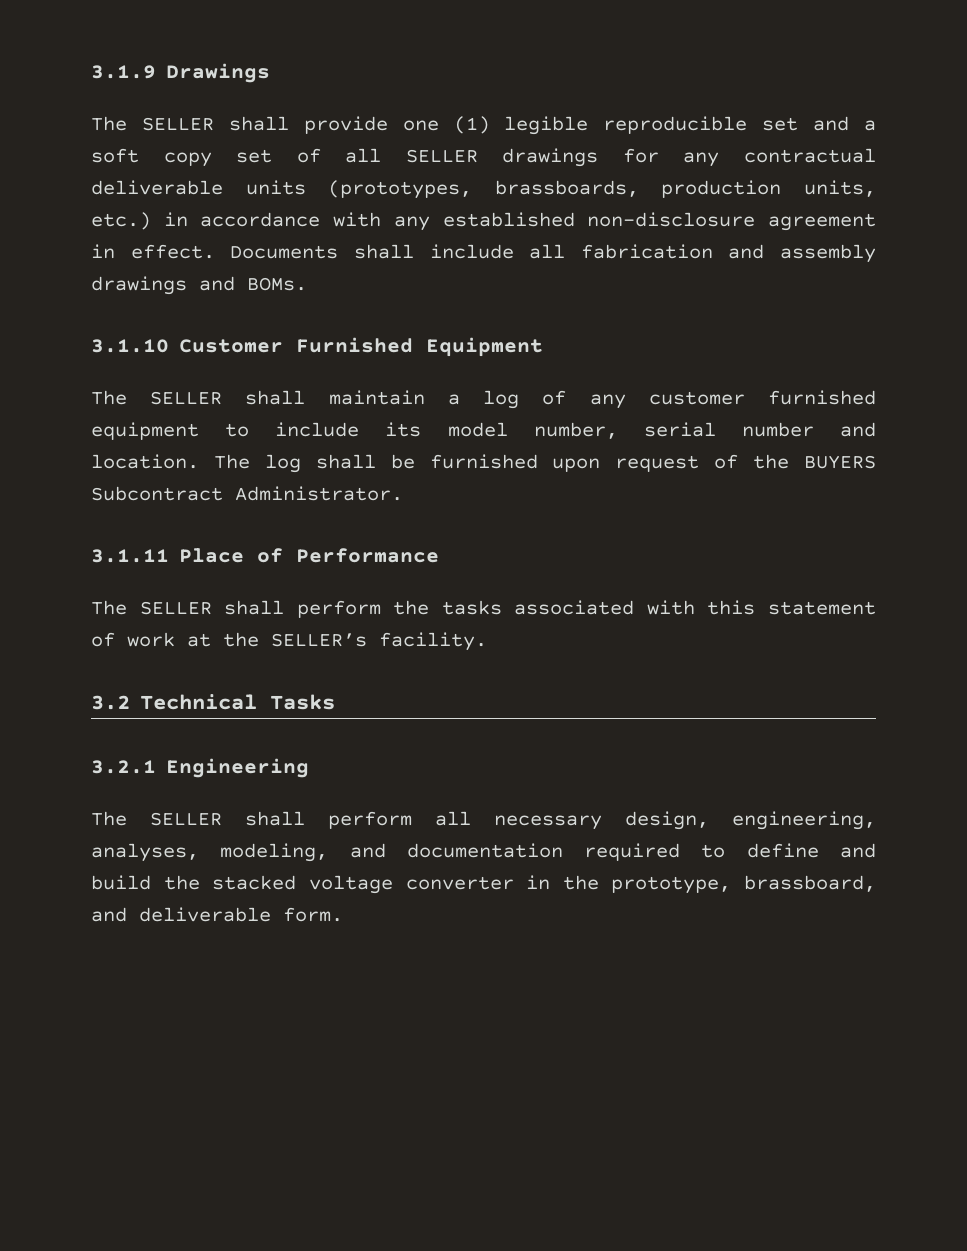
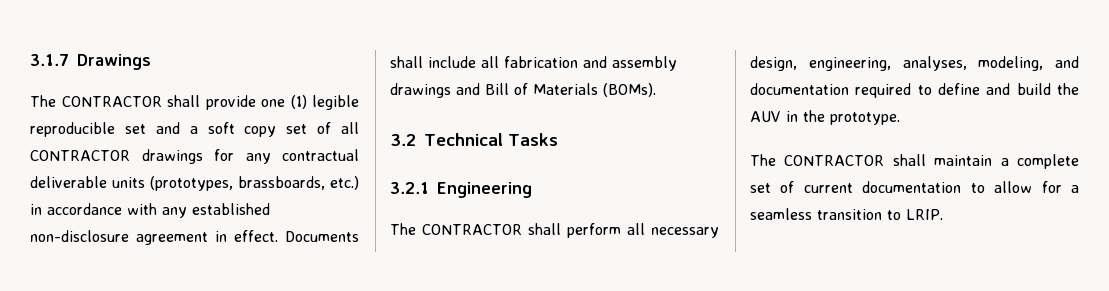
- 3.1.9 Drawings
+ 3.1.7 Drawings
- The SELLER shall provide one (1) legible reproducible set and a soft copy set of all SELLER drawings for any contractual deliverable units (prototypes, brassboards, production units, etc.) in accordance with any established non-disclosure agreement in effect.
+ The CONTRACTOR shall provide one (1) legible reproducible set and a soft copy set of all CONTRACTOR drawings for any contractual deliverable units (prototypes, brassboards, etc.) in accordance with any established non-disclosure agreement in effect.
- Documents shall include all fabrication and assembly drawings and BOMs.
- 3.1.10 Customer Furnished Equipment
- The SELLER shall maintain a log of any customer furnished equipment to include its model number, serial number and location. The log shall be furnished upon request of the BUYERS Subcontract Administrator.
- 3.1.11 Place of Performance
- The SELLER shall perform the tasks associated with this statement of work at the SELLER’s facility.
+ Documents shall include all fabrication and assembly drawings and Bill of Materials (BOMs).
- The SELLER shall perform all necessary design, engineering, analyses, modeling, and documentation required to define and build the stacked voltage converter in the prototype, brassboard, and deliverable form.
+ The CONTRACTOR shall perform all necessary design, engineering, analyses, modeling, and documentation required to define and build the AUV in the prototype.
+ The CONTRACTOR shall maintain a complete set of current documentation to allow for a seamless transition to LRIP.

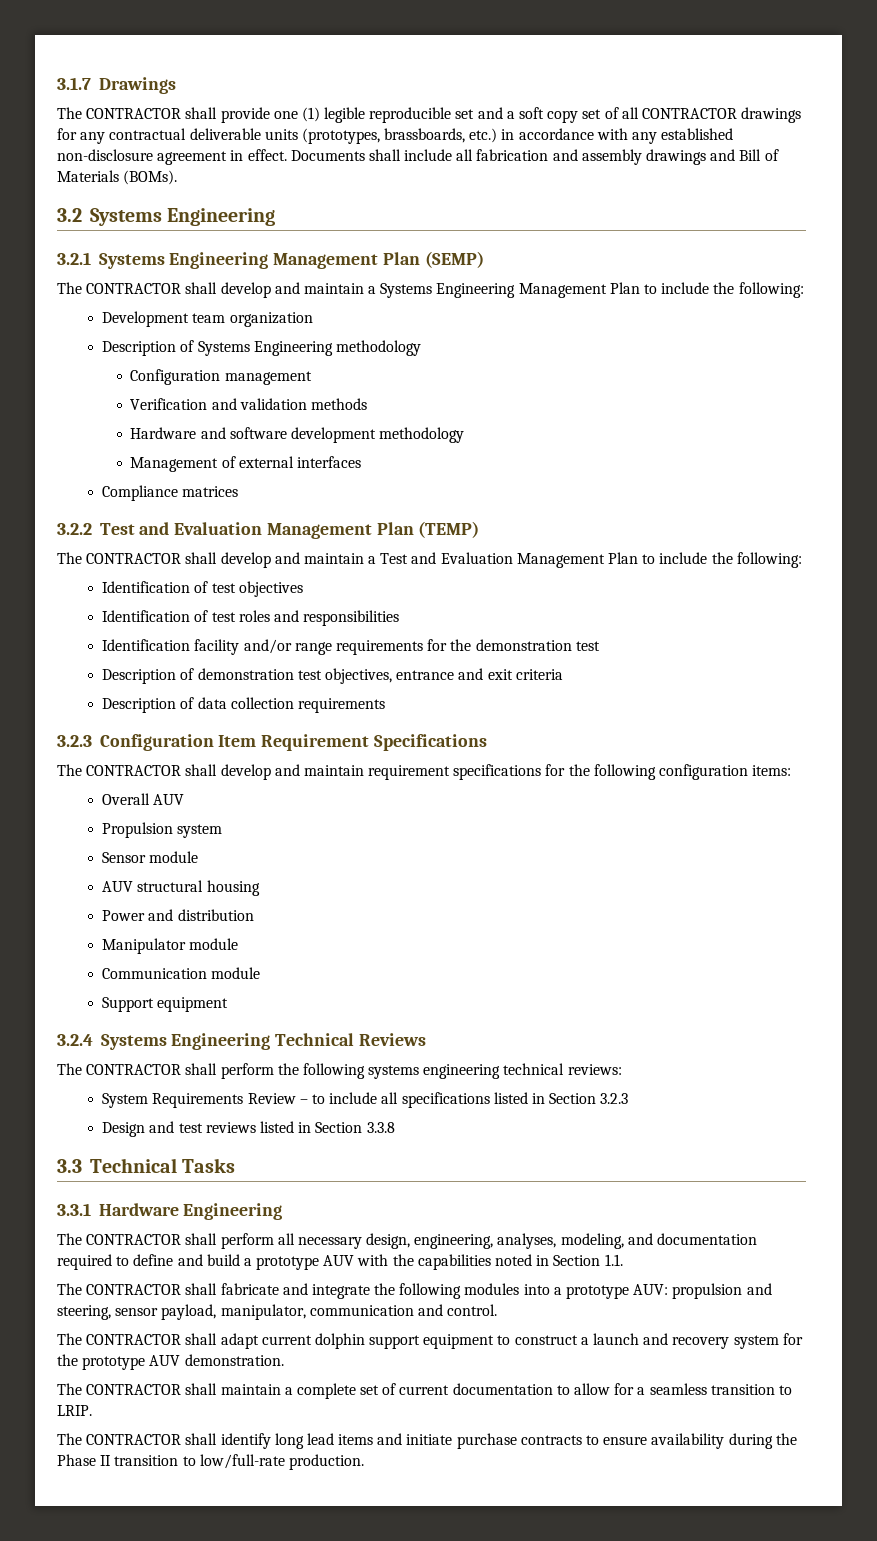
- 3.2 Technical Tasks
+ 3.2 Systems Engineering
+ 3.2.1 Systems Engineering Management Plan (SEMP)
+ The CONTRACTOR shall develop and maintain a Systems Engineering Management Plan to include the following:
+ Development team organization
+ Description of Systems Engineering methodology
+ Configuration management
+ Verification and validation methods
+ Hardware and software development methodology
+ Management of external interfaces
+ Compliance matrices
+ 3.2.2 Test and Evaluation Management Plan (TEMP)
+ The CONTRACTOR shall develop and maintain a Test and Evaluation Management Plan to include the following:
+ Identification of test objectives
+ Identification of test roles and responsibilities
+ Identification facility and/or range requirements for the demonstration test
+ Description of demonstration test objectives, entrance and exit criteria
+ Description of data collection requirements
+ 3.2.3 Configuration Item Requirement Specifications
+ The CONTRACTOR shall develop and maintain requirement specifications for the following configuration items:
+ Overall AUV
+ Propulsion system
+ Sensor module
+ AUV structural housing
+ Power and distribution
+ Manipulator module
+ Communication module
+ Support equipment
+ 3.2.4 Systems Engineering Technical Reviews
+ The CONTRACTOR shall perform the following systems engineering technical reviews:
+ System Requirements Review – to include all specifications listed in Section 3.2.3
+ Design and test reviews listed in Section 3.3.8
+ 3.3 Technical Tasks
- 3.2.1 Engineering
+ 3.3.1 Hardware Engineering
- The CONTRACTOR shall perform all necessary design, engineering, analyses, modeling, and documentation required to define and build the AUV in the prototype.
+ The CONTRACTOR shall perform all necessary design, engineering, analyses, modeling, and documentation required to define and build a prototype AUV with the capabilities noted in Section 1.1.
+ The CONTRACTOR shall fabricate and integrate the following modules into a prototype AUV: propulsion and steering, sensor payload, manipulator, communication and control.
+ The CONTRACTOR shall adapt current dolphin support equipment to construct a launch and recovery system for the prototype AUV demonstration.
+ The CONTRACTOR shall identify long lead items and initiate purchase contracts to ensure availability during the Phase II transition to low/full-rate production.

